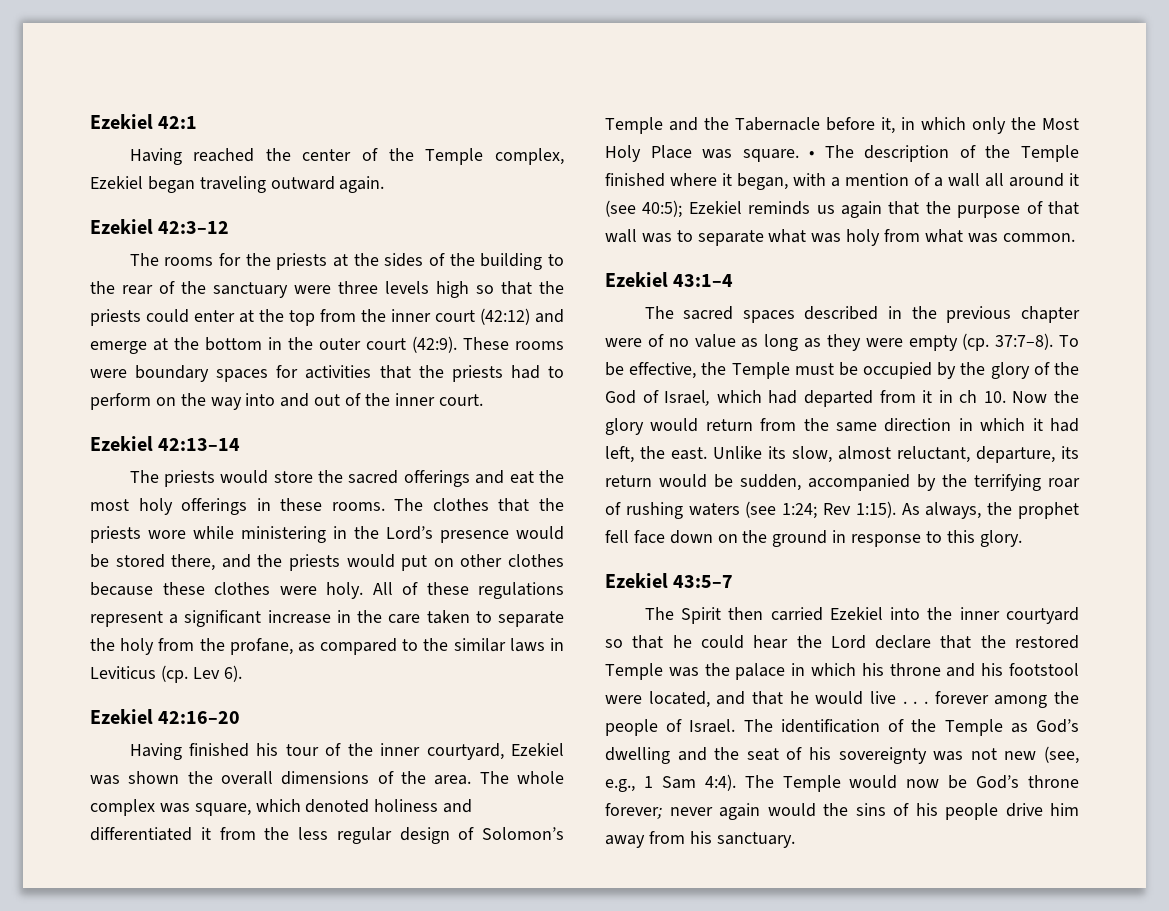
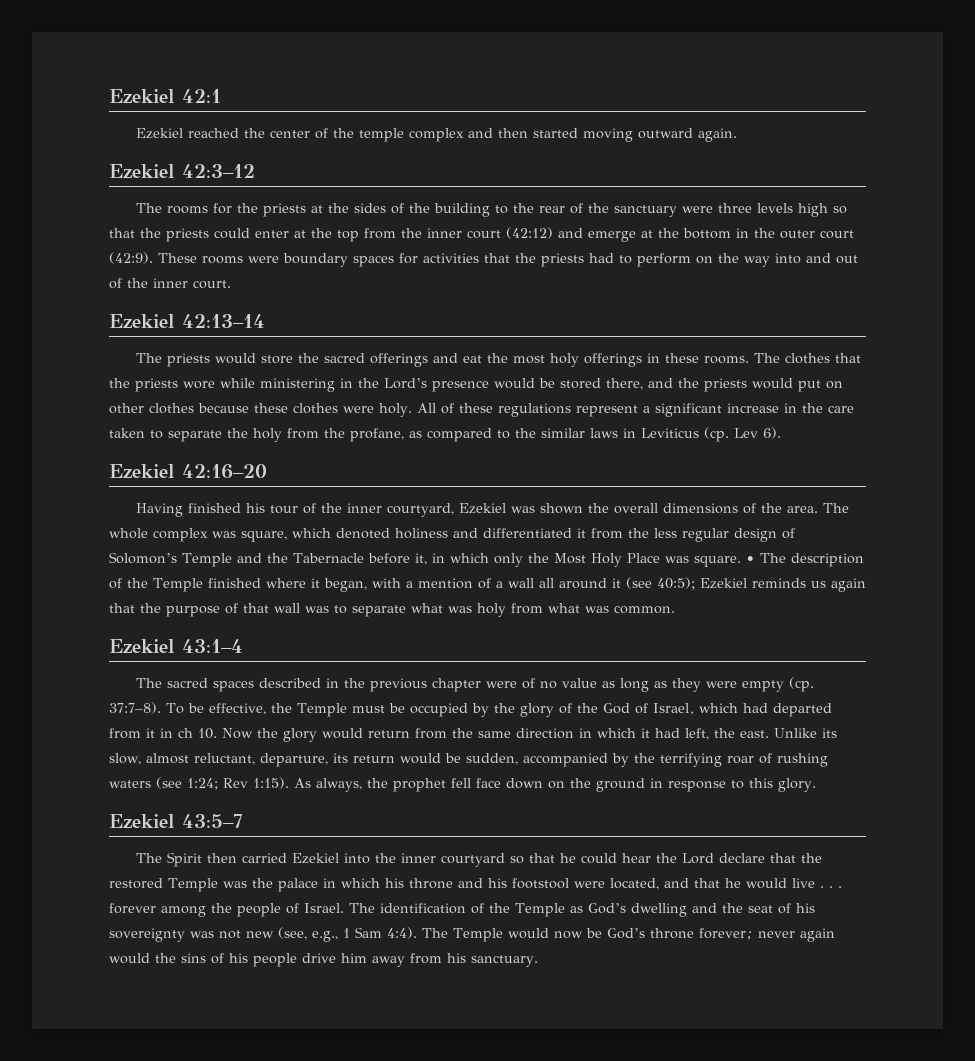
- Having reached the center of the Temple complex, Ezekiel began traveling outward again.
+ Ezekiel reached the center of the temple complex and then started moving outward again.

